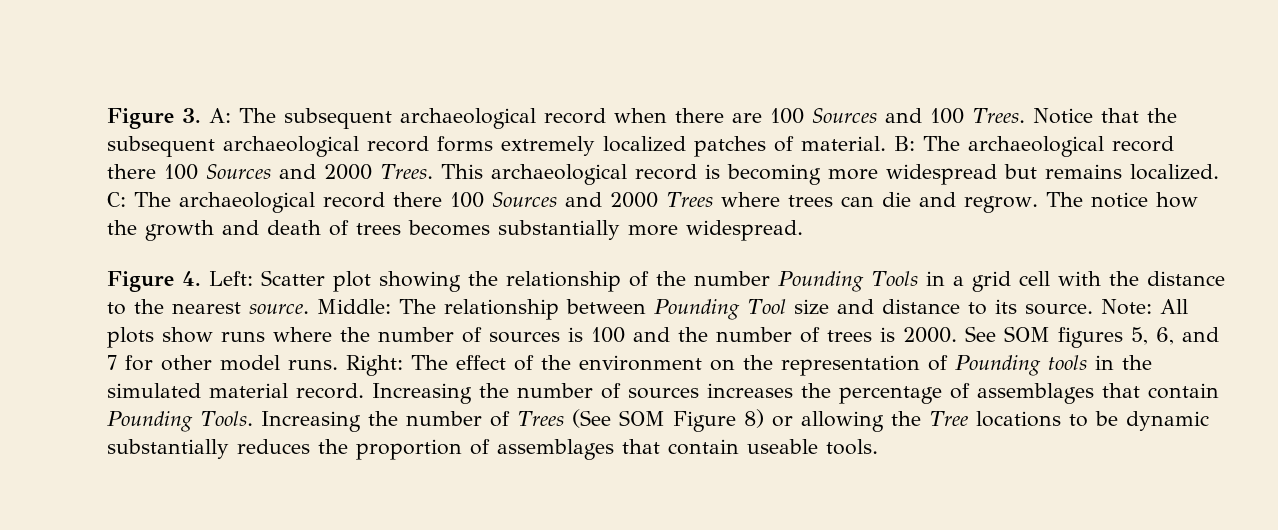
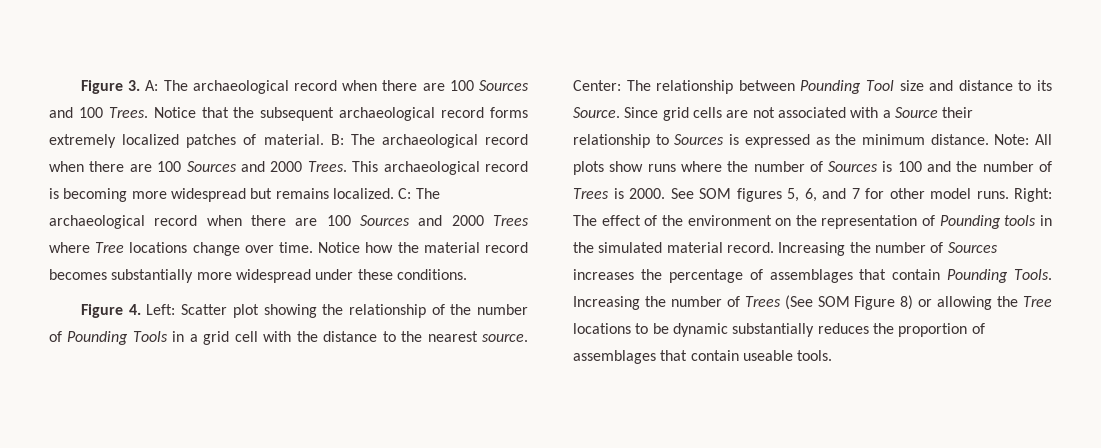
- Figure 3. A: The subsequent archaeological record when there are 100 Sources and 100 Trees.
+ Figure 3. A: The archaeological record when there are 100 Sources and 100 Trees.
- B: The archaeological record there 100 Sources and 2000 Trees.
+ B: The archaeological record when there are 100 Sources and 2000 Trees.
- C: The archaeological record there 100 Sources and 2000 Trees where trees can die and regrow. The notice how the growth and death of trees becomes substantially more widespread.
+ C: The archaeological record when there are 100 Sources and 2000 Trees where Tree locations change over time. Notice how the material record becomes substantially more widespread under these conditions.
- Figure 4. Left: Scatter plot showing the relationship of the number Pounding Tools in a grid cell with the distance to the nearest source.
+ Figure 4. Left: Scatter plot showing the relationship of the number of Pounding Tools in a grid cell with the distance to the nearest source.
- Middle: The relationship between Pounding Tool size and distance to its source.
+ Center: The relationship between Pounding Tool size and distance to its Source. Since grid cells are not associated with a Source their relationship to Sources is expressed as the minimum distance.
- Note: All plots show runs where the number of sources is 100 and the number of trees is 2000.
+ Note: All plots show runs where the number of Sources is 100 and the number of Trees is 2000.
- Increasing the number of sources increases the percentage of assemblages that contain Pounding Tools.
+ Increasing the number of Sources increases the percentage of assemblages that contain Pounding Tools.

